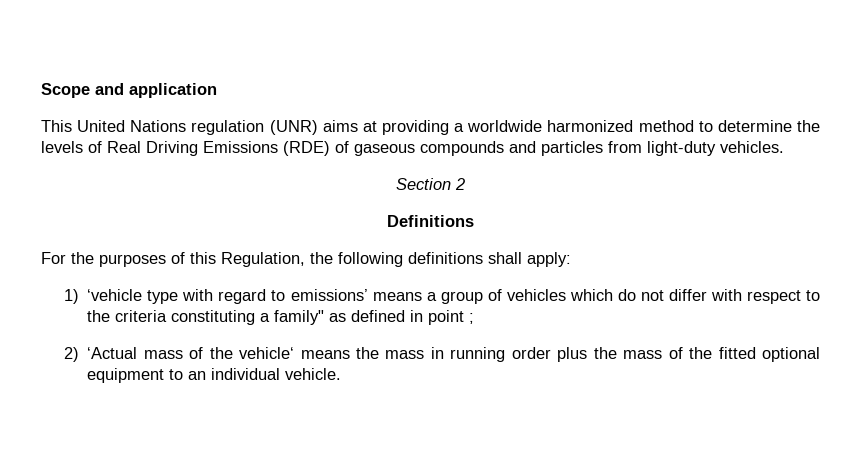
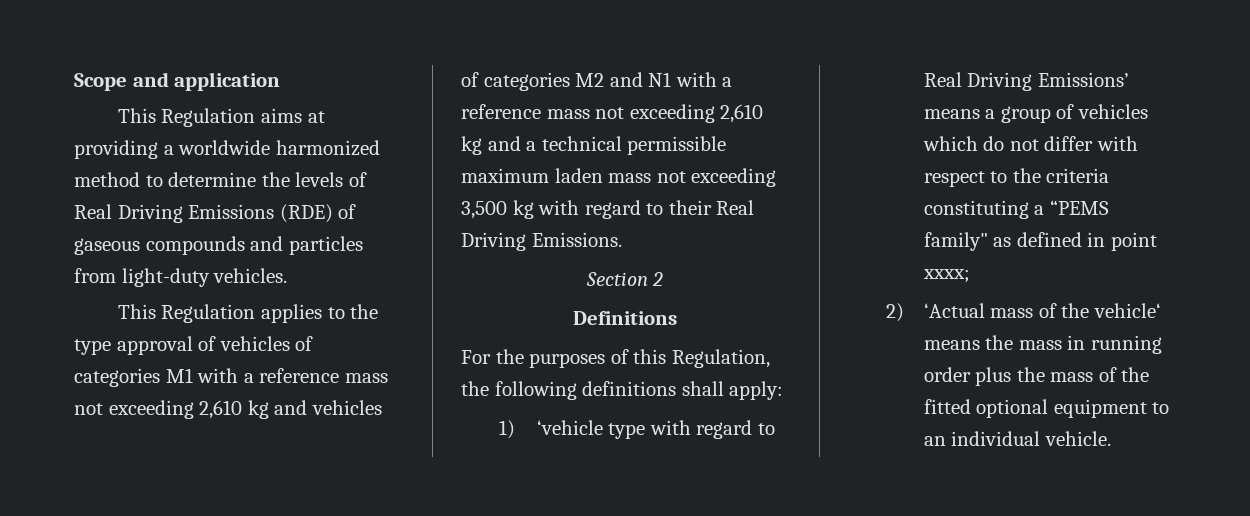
- This United Nations regulation (UNR) aims at providing a worldwide harmonized method to determine the levels of Real Driving Emissions (RDE) of gaseous compounds and particles from light-duty vehicles.
+ This Regulation aims at providing a worldwide harmonized method to determine the levels of Real Driving Emissions (RDE) of gaseous compounds and particles from light-duty vehicles.
+ This Regulation applies to the type approval of vehicles of categories M1 with a reference mass not exceeding 2,610 kg and vehicles of categories M2 and N1 with a reference mass not exceeding 2,610 kg and a technical permissible maximum laden mass not exceeding 3,500 kg with regard to their Real Driving Emissions.
- 1) ‘vehicle type with regard to emissions’ means a group of vehicles which do not differ with respect to the criteria constituting a family" as defined in point ;
+ 1) ‘vehicle type with regard to Real Driving Emissions’ means a group of vehicles which do not differ with respect to the criteria constituting a “PEMS family" as defined in point xxxx;

